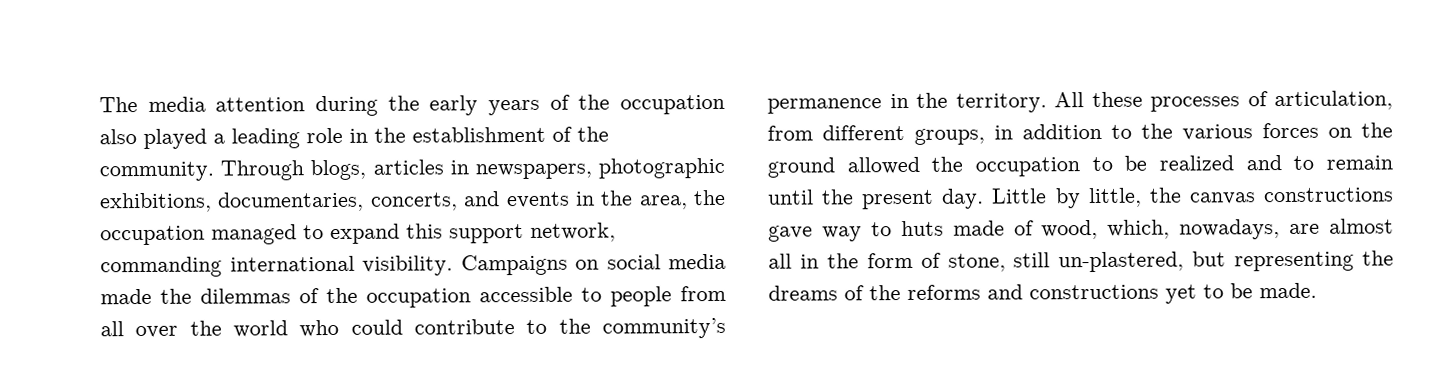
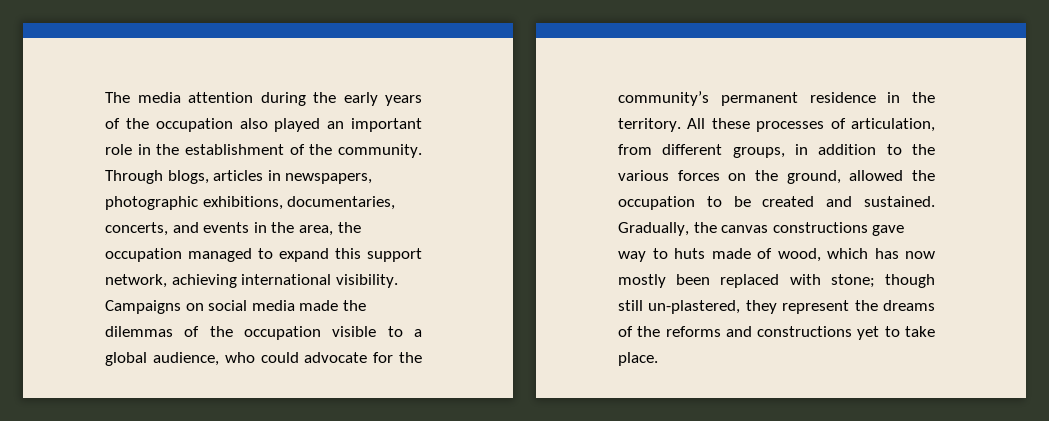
- The media attention during the early years of the occupation also played a leading role in the establishment of the community.
+ The media attention during the early years of the occupation also played an important role in the establishment of the community.
- Through blogs, articles in newspapers, photographic exhibitions, documentaries, concerts, and events in the area, the occupation managed to expand this support network, commanding international visibility.
+ Through blogs, articles in newspapers, photographic exhibitions, documentaries, concerts, and events in the area, the occupation managed to expand this support network, achieving international visibility.
- Campaigns on social media made the dilemmas of the occupation accessible to people from all over the world who could contribute to the community’s permanence in the territory.
+ Campaigns on social media made the dilemmas of the occupation visible to a global audience, who could advocate for the community’s permanent residence in the territory.
- All these processes of articulation, from different groups, in addition to the various forces on the ground allowed the occupation to be realized and to remain until the present day. Little by little, the canvas constructions gave way to huts made of wood, which, nowadays, are almost all in the form of stone, still un-plastered, but representing the dreams of the reforms and constructions yet to be made.
+ All these processes of articulation, from different groups, in addition to the various forces on the ground, allowed the occupation to be created and sustained. Gradually, the canvas constructions gave way to huts made of wood, which has now mostly been replaced with stone; though still un-plastered, they represent the dreams of the reforms and constructions yet to take place.

